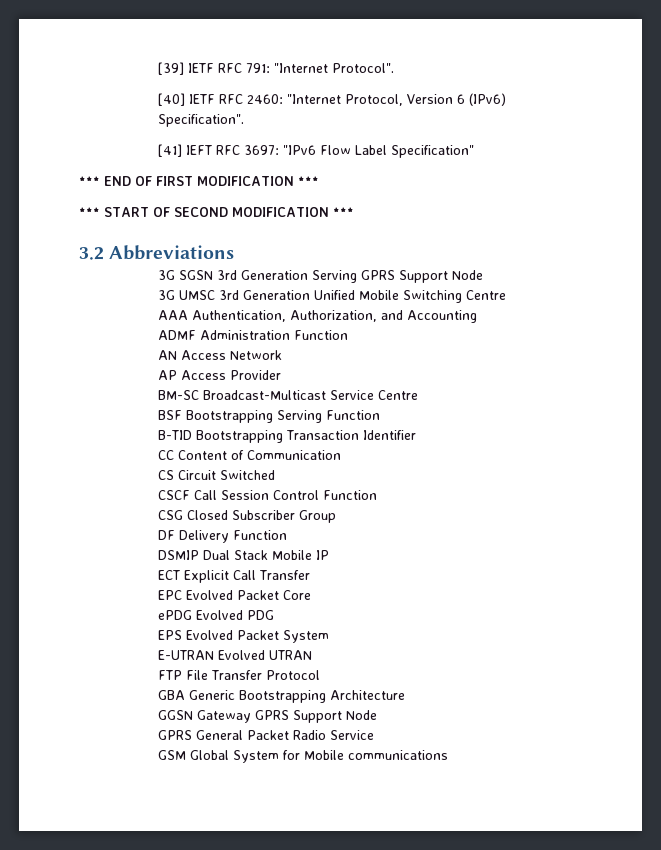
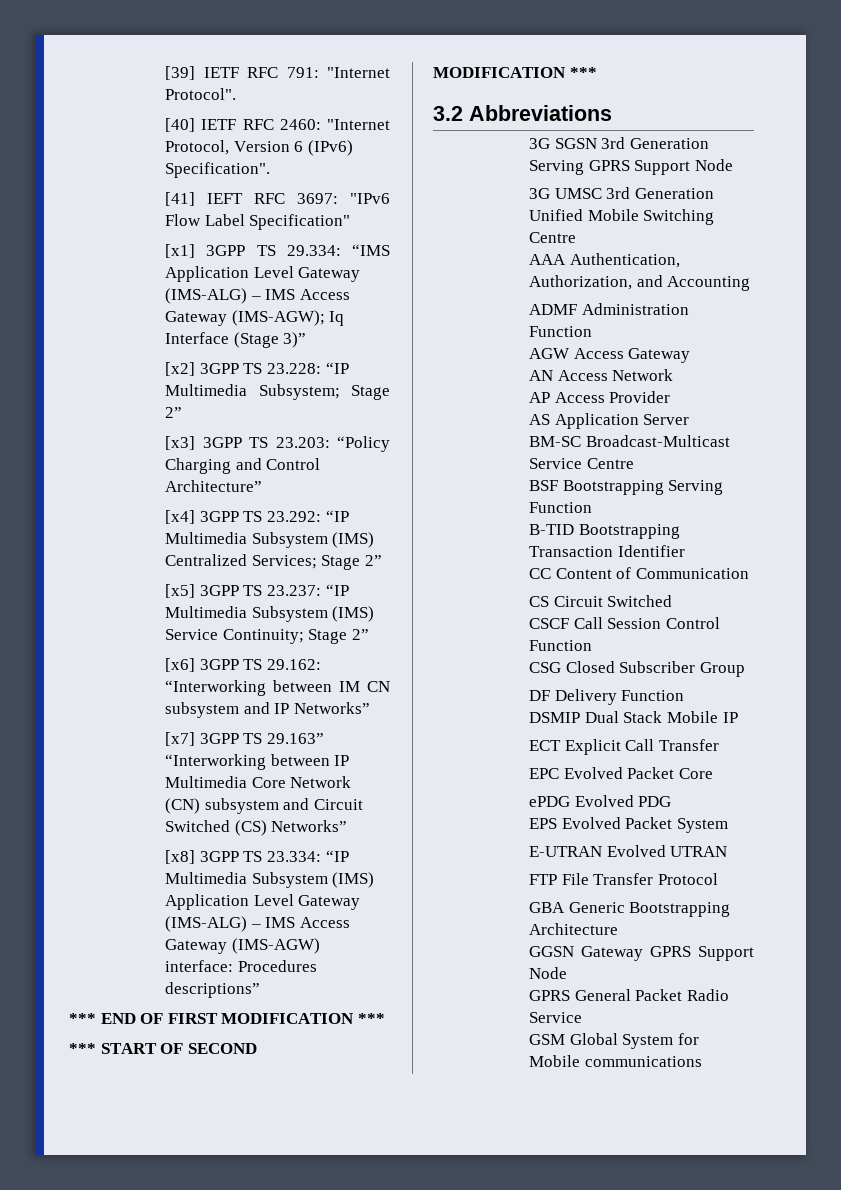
+ [x1] 3GPP TS 29.334: “IMS Application Level Gateway (IMS-ALG) – IMS Access Gateway (IMS-AGW); Iq Interface (Stage 3)”
+ [x2] 3GPP TS 23.228: “IP Multimedia Subsystem; Stage 2”
+ [x3] 3GPP TS 23.203: “Policy Charging and Control Architecture”
+ [x4] 3GPP TS 23.292: “IP Multimedia Subsystem (IMS) Centralized Services; Stage 2”
+ [x5] 3GPP TS 23.237: “IP Multimedia Subsystem (IMS) Service Continuity; Stage 2”
+ [x6] 3GPP TS 29.162: “Interworking between IM CN subsystem and IP Networks”
+ [x7] 3GPP TS 29.163” “Interworking between IP Multimedia Core Network (CN) subsystem and Circuit Switched (CS) Networks”
+ [x8] 3GPP TS 23.334: “IP Multimedia Subsystem (IMS) Application Level Gateway (IMS-ALG) – IMS Access Gateway (IMS-AGW) interface: Procedures descriptions”
+ AGW Access Gateway
+ AS Application Server

